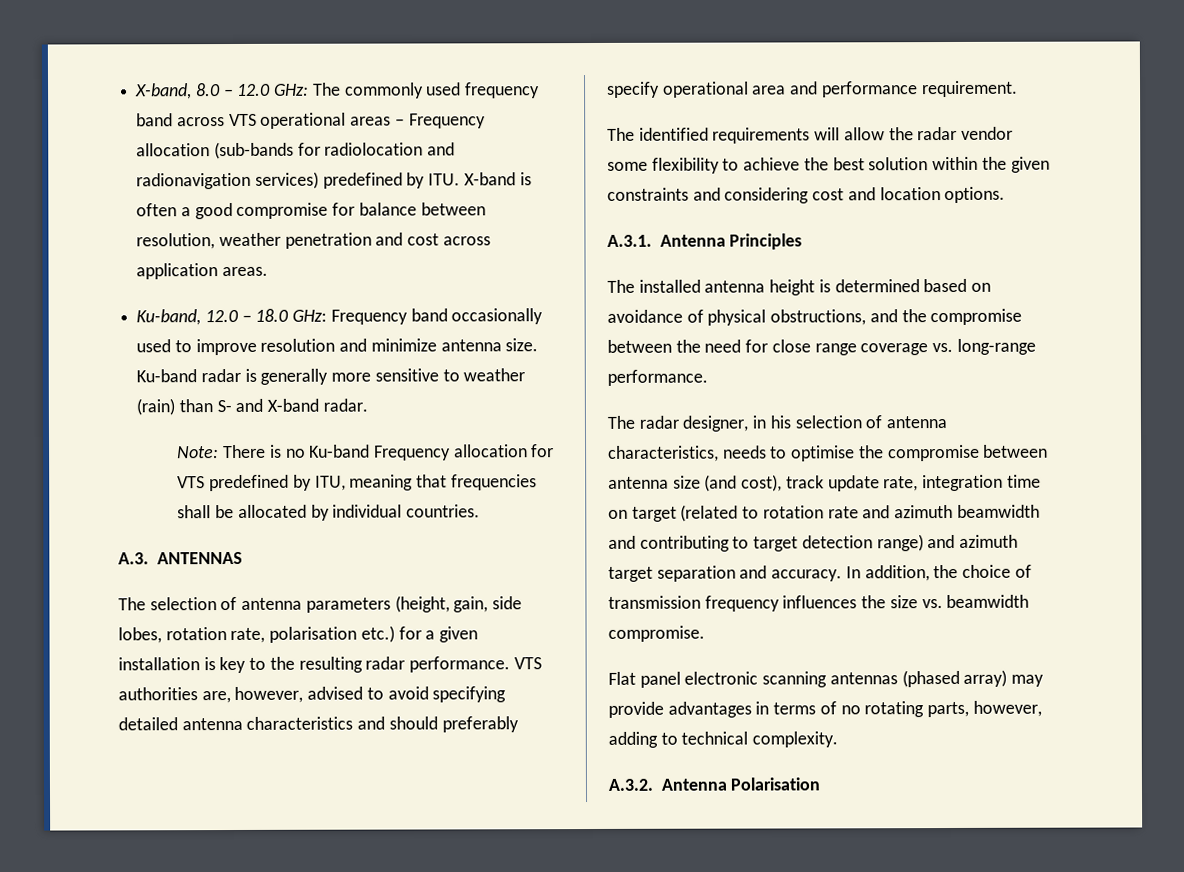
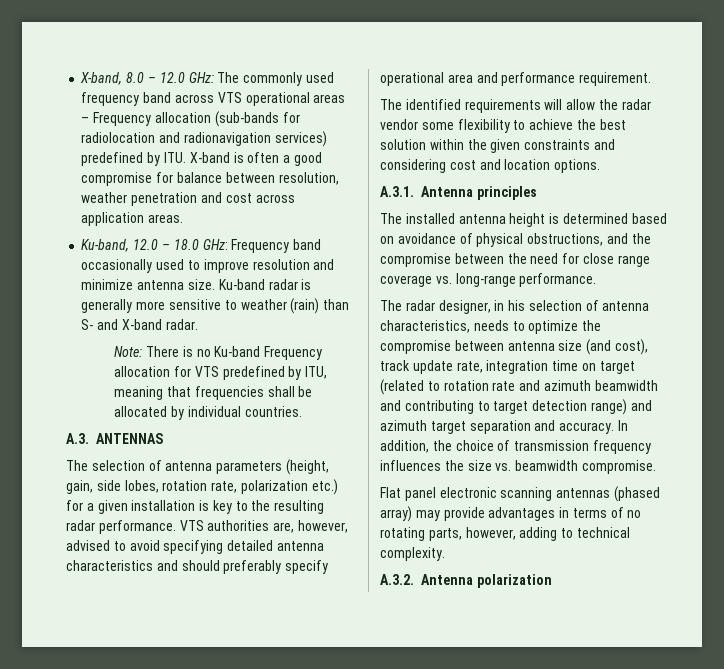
- The selection of antenna parameters (height, gain, side lobes, rotation rate, polarisation etc.) for a given installation is key to the resulting radar performance.
+ The selection of antenna parameters (height, gain, side lobes, rotation rate, polarization etc.) for a given installation is key to the resulting radar performance.
- A.3.1. Antenna Principles
+ A.3.1. Antenna principles
- The radar designer, in his selection of antenna characteristics, needs to optimise the compromise between antenna size (and cost), track update rate, integration time on target (related to rotation rate and azimuth beamwidth and contributing to target detection range) and azimuth target separation and accuracy.
+ The radar designer, in his selection of antenna characteristics, needs to optimize the compromise between antenna size (and cost), track update rate, integration time on target (related to rotation rate and azimuth beamwidth and contributing to target detection range) and azimuth target separation and accuracy.
- A.3.2. Antenna Polarisation
+ A.3.2. Antenna polarization

